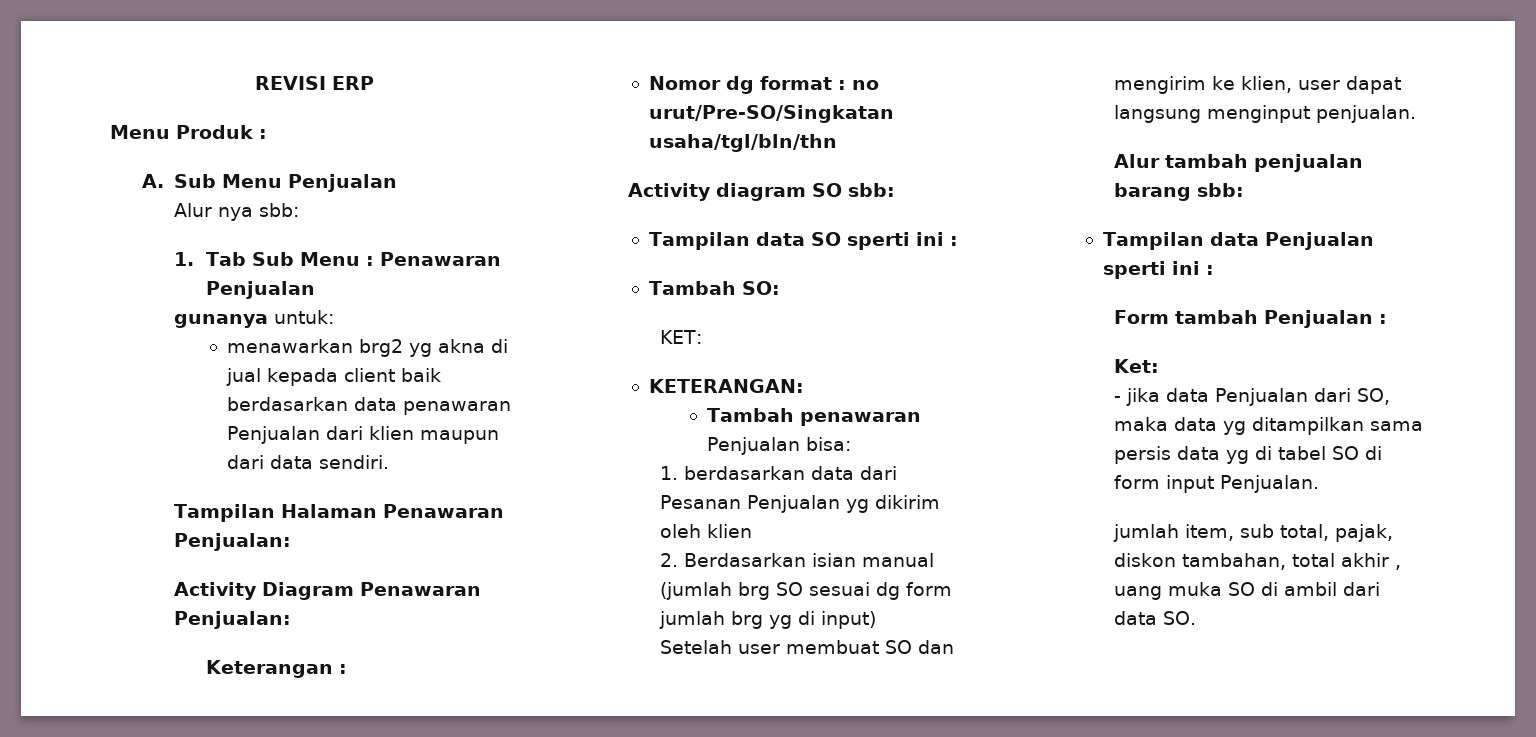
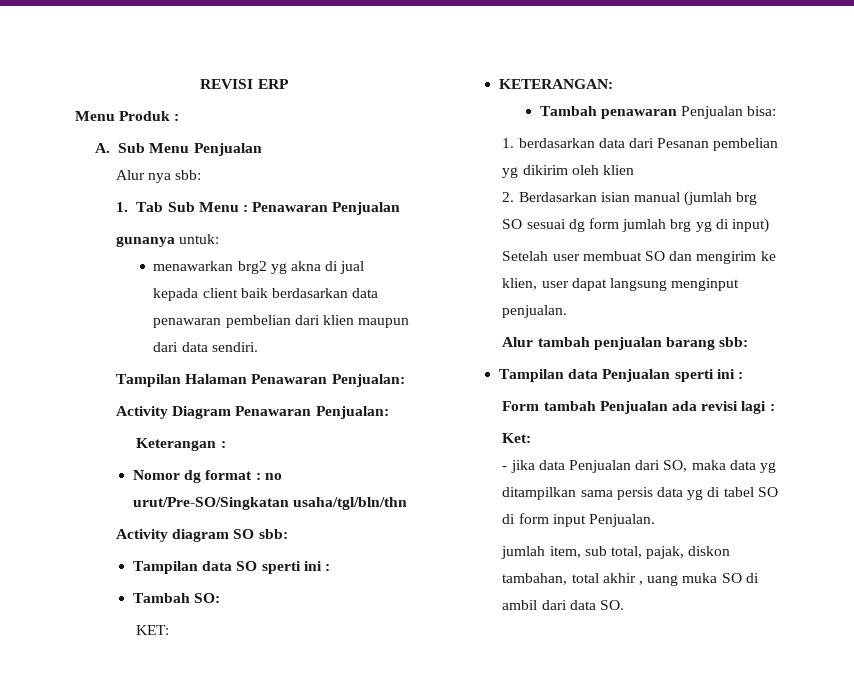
- menawarkan brg2 yg akna di jual kepada client baik berdasarkan data penawaran Penjualan dari klien maupun dari data sendiri.
+ menawarkan brg2 yg akna di jual kepada client baik berdasarkan data penawaran pembelian dari klien maupun dari data sendiri.
- 1. berdasarkan data dari Pesanan Penjualan yg dikirim oleh klien
+ 1. berdasarkan data dari Pesanan pembelian yg dikirim oleh klien
- Form tambah Penjualan :
+ Form tambah Penjualan ada revisi lagi :

